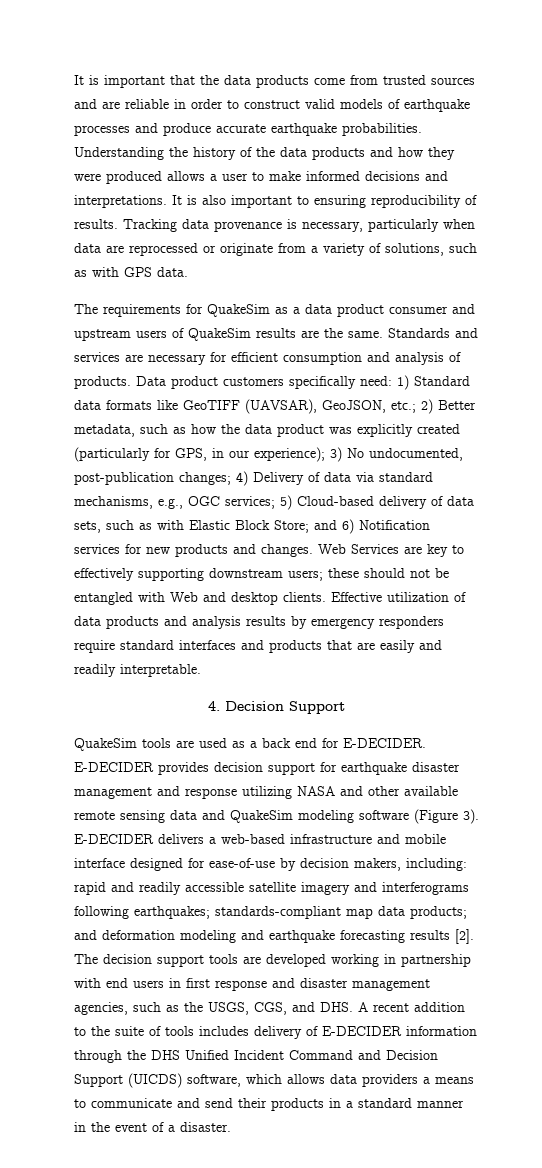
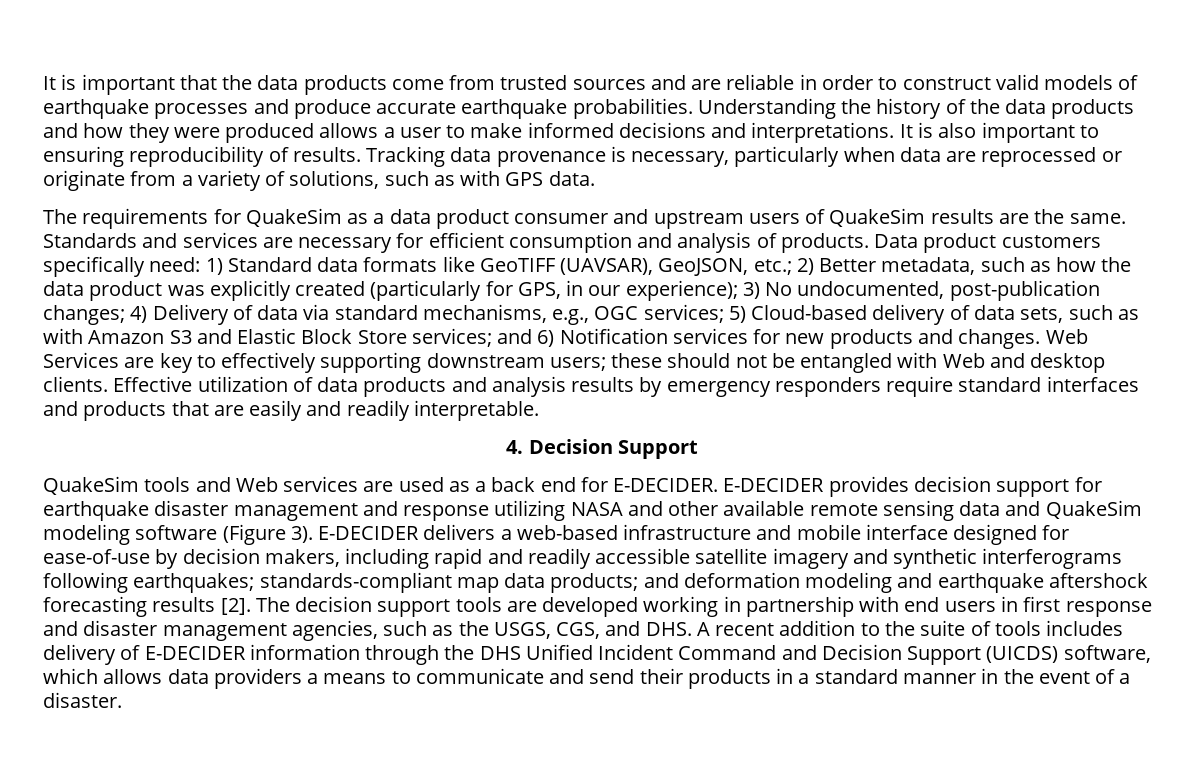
- 5) Cloud-based delivery of data sets, such as with Elastic Block Store;
+ 5) Cloud-based delivery of data sets, such as with Amazon S3 and Elastic Block Store services;
- QuakeSim tools are used as a back end for E-DECIDER.
+ QuakeSim tools and Web services are used as a back end for E-DECIDER.
- E-DECIDER delivers a web-based infrastructure and mobile interface designed for ease-of-use by decision makers, including: rapid and readily accessible satellite imagery and interferograms following earthquakes; standards-compliant map data products; and deformation modeling and earthquake forecasting results [2].
+ E-DECIDER delivers a web-based infrastructure and mobile interface designed for ease-of-use by decision makers, including rapid and readily accessible satellite imagery and synthetic interferograms following earthquakes; standards-compliant map data products; and deformation modeling and earthquake aftershock forecasting results [2].

